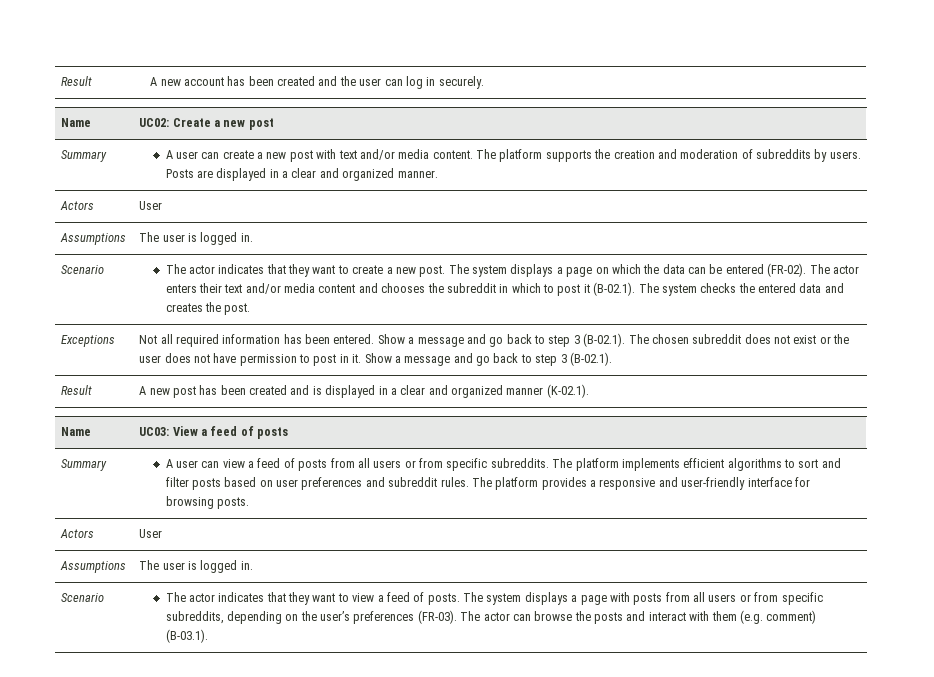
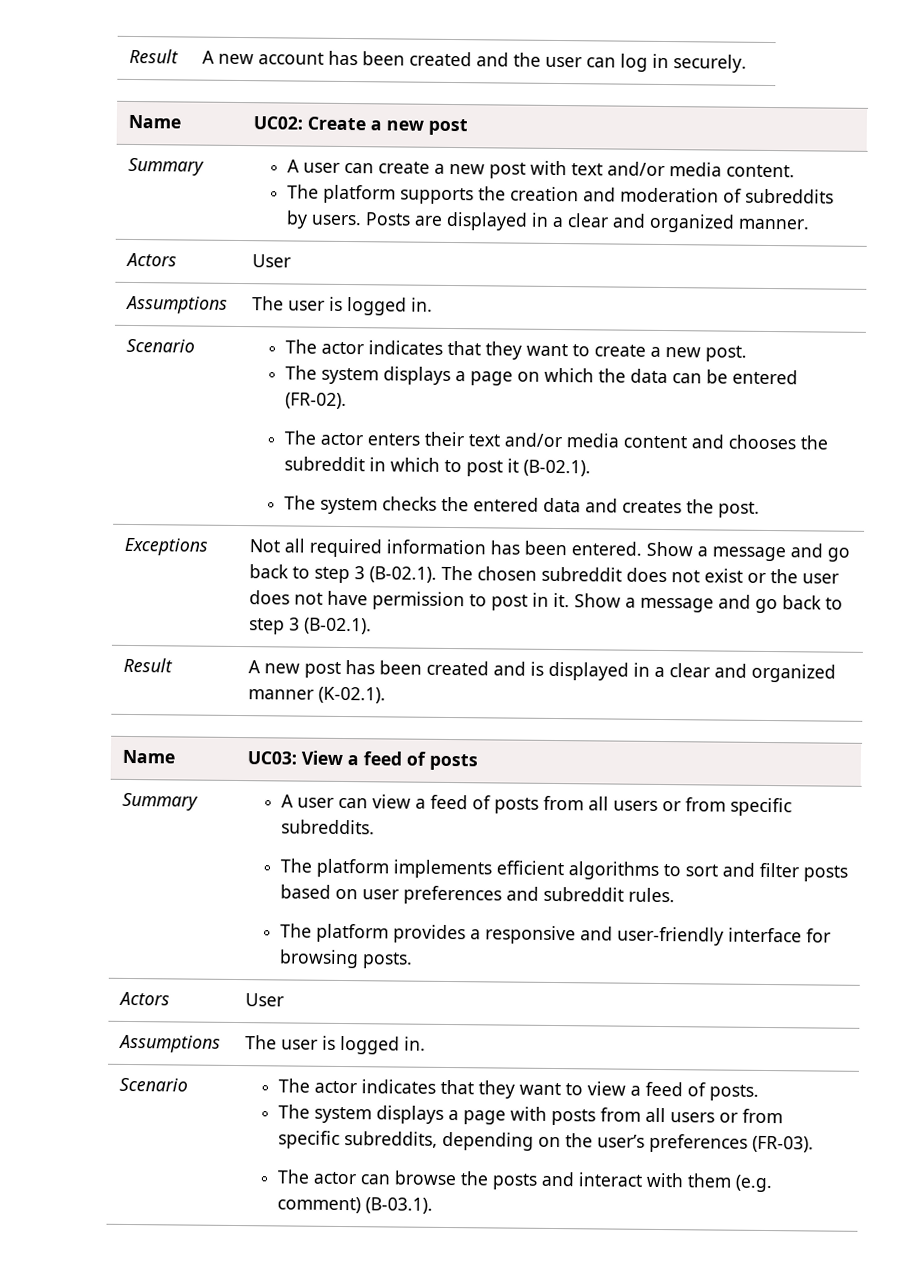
- Summary | A user can create a new post with text and/or media content. The platform supports the creation and moderation of subreddits by users. Posts are displayed in a clear and organized manner.
+ Summary | A user can create a new post with text and/or media content.
+ The platform supports the creation and moderation of subreddits by users. Posts are displayed in a clear and organized manner.
- The actor indicates that they want to create a new post. The system displays a page on which the data can be entered (FR-02). The actor enters their text and/or media content and chooses the subreddit in which to post it (B-02.1). The system checks the entered data and creates the post.
+ The actor indicates that they want to create a new post.
+ The system displays a page on which the data can be entered (FR-02).
+ The actor enters their text and/or media content and chooses the subreddit in which to post it (B-02.1).
+ The system checks the entered data and creates the post.
- A user can view a feed of posts from all users or from specific subreddits. The platform implements efficient algorithms to sort and filter posts based on user preferences and subreddit rules. The platform provides a responsive and user-friendly interface for browsing posts.
+ A user can view a feed of posts from all users or from specific subreddits.
+ The platform implements efficient algorithms to sort and filter posts based on user preferences and subreddit rules.
+ The platform provides a responsive and user-friendly interface for browsing posts.
- The actor indicates that they want to view a feed of posts. The system displays a page with posts from all users or from specific subreddits, depending on the user’s preferences (FR-03). The actor can browse the posts and interact with them (e.g. comment) (B-03.1).
+ The actor indicates that they want to view a feed of posts.
+ The system displays a page with posts from all users or from specific subreddits, depending on the user’s preferences (FR-03).
+ The actor can browse the posts and interact with them (e.g. comment) (B-03.1).

